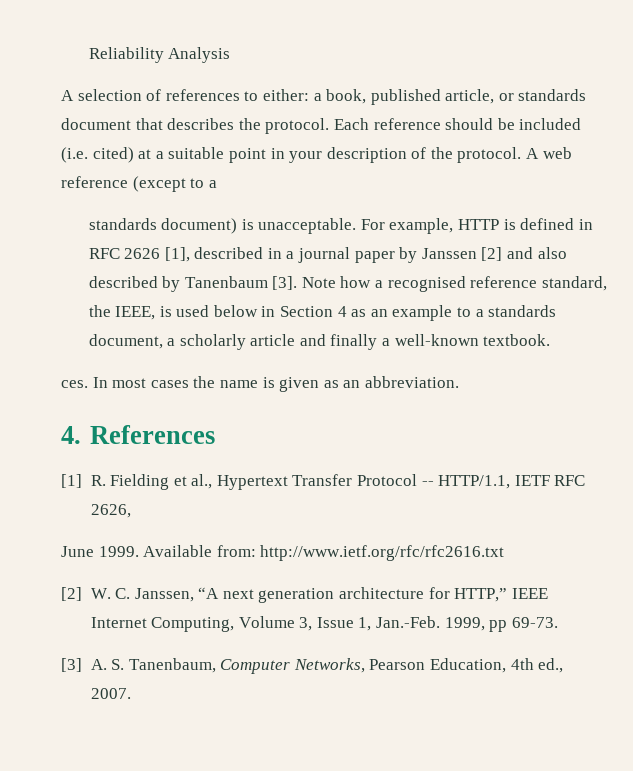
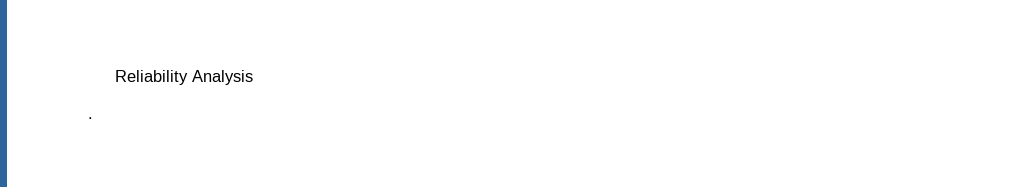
- A selection of references to either: a book, published article, or standards document that describes the protocol. Each reference should be included (i.e. cited) at a suitable point in your description of the protocol. A web reference (except to a
- standards document) is unacceptable. For example, HTTP is defined in RFC 2626 [1], described in a journal paper by Janssen [2] and also described by Tanenbaum [3]. Note how a recognised reference standard, the IEEE, is used below in Section 4 as an example to a standards document, a scholarly article and finally a well-known textbook.
- ces. In most cases the name is given as an abbreviation.
- 4. References
- [1] R. Fielding et al., Hypertext Transfer Protocol -- HTTP/1.1, IETF RFC 2626,
- June 1999. Available from: http://www.ietf.org/rfc/rfc2616.txt
- [2] W. C. Janssen, “A next generation architecture for HTTP,” IEEE Internet Computing, Volume 3, Issue 1, Jan.-Feb. 1999, pp 69-73.
- [3] A. S. Tanenbaum, Computer Networks, Pearson Education, 4th ed., 2007.
+ .

